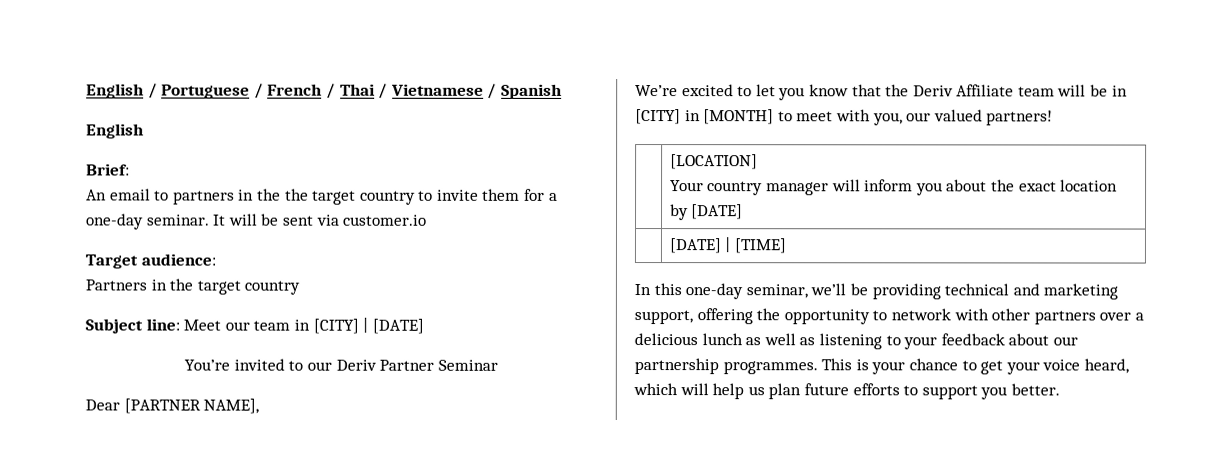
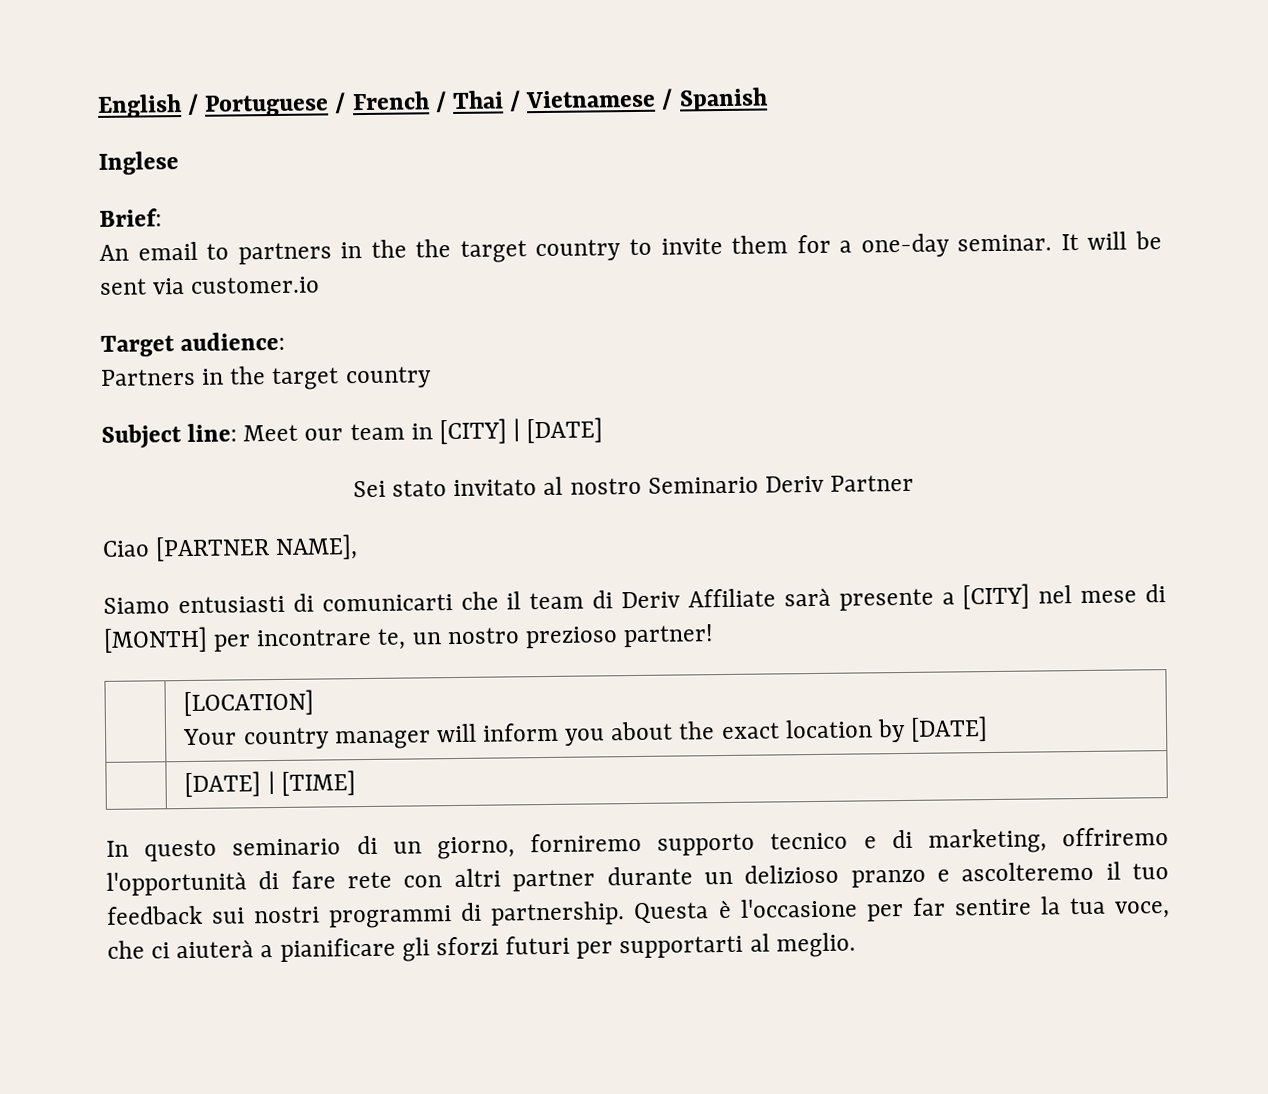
  English / Portuguese / French / Thai / Vietnamese / Spanish
- English
+ Inglese
- You’re invited to our Deriv Partner Seminar
- Dear [PARTNER NAME],
+ Sei stato invitato al nostro Seminario Deriv Partner
+ Ciao [PARTNER NAME],
- We’re excited to let you know that the Deriv Affiliate team will be in [CITY] in [MONTH] to meet with you, our valued partners!
+ Siamo entusiasti di comunicarti che il team di Deriv Affiliate sarà presente a [CITY] nel mese di [MONTH] per incontrare te, un nostro prezioso partner!
- In this one-day seminar, we’ll be providing technical and marketing support, offering the opportunity to network with other partners over a delicious lunch as well as listening to your feedback about our partnership programmes. This is your chance to get your voice heard, which will help us plan future efforts to support you better.
+ In questo seminario di un giorno, forniremo supporto tecnico e di marketing, offriremo l'opportunità di fare rete con altri partner durante un delizioso pranzo e ascolteremo il tuo feedback sui nostri programmi di partnership. Questa è l'occasione per far sentire la tua voce, che ci aiuterà a pianificare gli sforzi futuri per supportarti al meglio.

